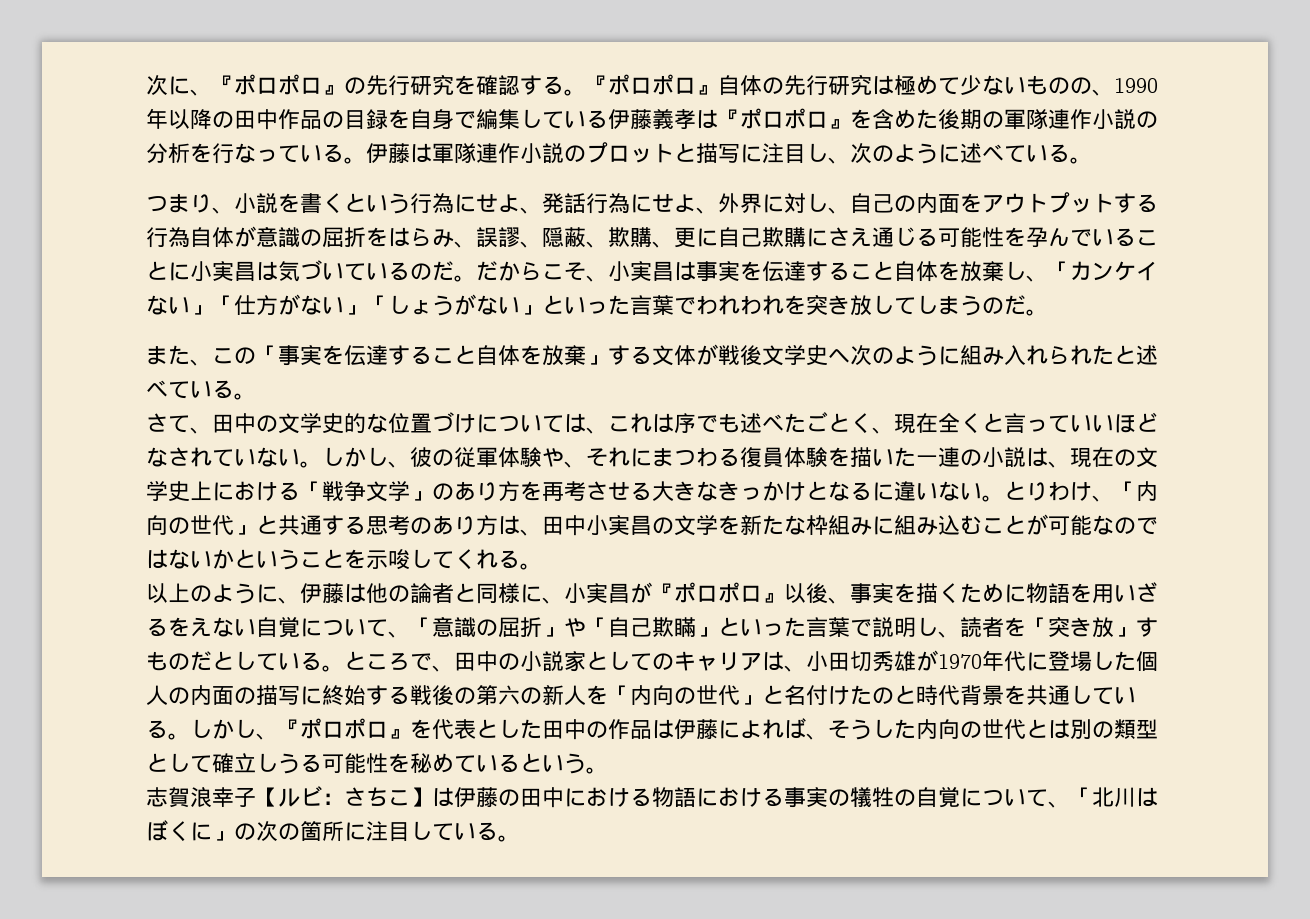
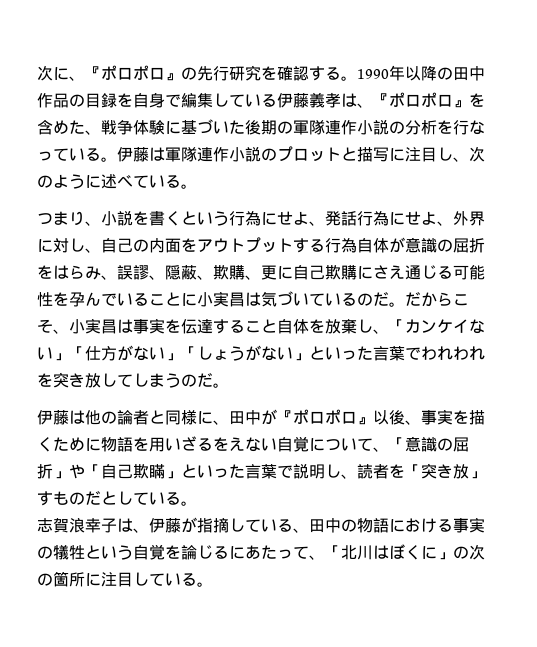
- 『ポロポロ』自体の先行研究は極めて少ないものの、1990年以降の田中作品の目録を自身で編集している伊藤義孝は『ポロポロ』を含めた後期の軍隊連作小説の分析を行なっている。
+ 1990年以降の田中作品の目録を自身で編集している伊藤義孝は、『ポロポロ』を含めた、戦争体験に基づいた後期の軍隊連作小説の分析を行なっている。
- また、この「事実を伝達すること自体を放棄」する文体が戦後文学史へ次のように組み入れられたと述べている。
- さて、田中の文学史的な位置づけについては、これは序でも述べたごとく、現在全くと言っていいほどなされていない。しかし、彼の従軍体験や、それにまつわる復員体験を描いた一連の小説は、現在の文学史上における「戦争文学」のあり方を再考させる大きなきっかけとなるに違いない。とりわけ、「内向の世代」と共通する思考のあり方は、田中小実昌の文学を新たな枠組みに組み込むことが可能なのではないかということを示唆してくれる。
- 以上のように、伊藤は他の論者と同様に、小実昌が『ポロポロ』以後、事実を描くために物語を用いざるをえない自覚について、「意識の屈折」や「自己欺瞞」といった言葉で説明し、読者を「突き放」すものだとしている。ところで、田中の小説家としてのキャリアは、小田切秀雄が1970年代に登場した個人の内面の描写に終始する戦後の第六の新人を「内向の世代」と名付けたのと時代背景を共通している。しかし、『ポロポロ』を代表とした田中の作品は伊藤によれば、そうした内向の世代とは別の類型として確立しうる可能性を秘めているという。
- 志賀浪幸子【ルビ：さちこ】は伊藤の田中における物語における事実の犠牲の自覚について、「北川はぼくに」の次の箇所に注目している。
+ 伊藤は他の論者と同様に、田中が『ポロポロ』以後、事実を描くために物語を用いざるをえない自覚について、「意識の屈折」や「自己欺瞞」といった言葉で説明し、読者を「突き放」すものだとしている。
+ 志賀浪幸子は、伊藤が指摘している、田中の物語における事実の犠牲という自覚を論じるにあたって、「北川はぼくに」の次の箇所に注目している。

